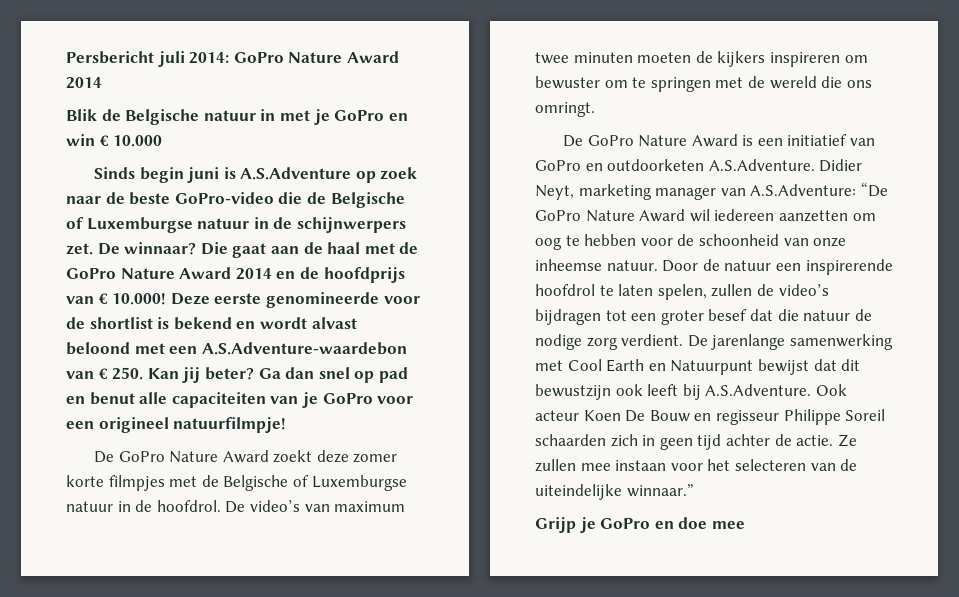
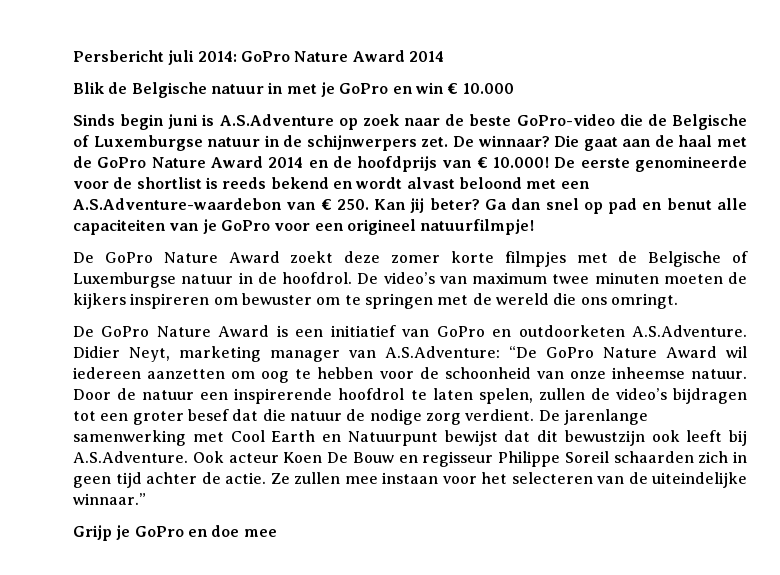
- Deze eerste genomineerde voor de shortlist is bekend en wordt alvast beloond met een A.S.Adventure-waardebon van € 250. Kan jij beter?
+ De eerste genomineerde voor de shortlist is reeds bekend en wordt alvast beloond met een A.S.Adventure-waardebon van € 250. Kan jij beter?

